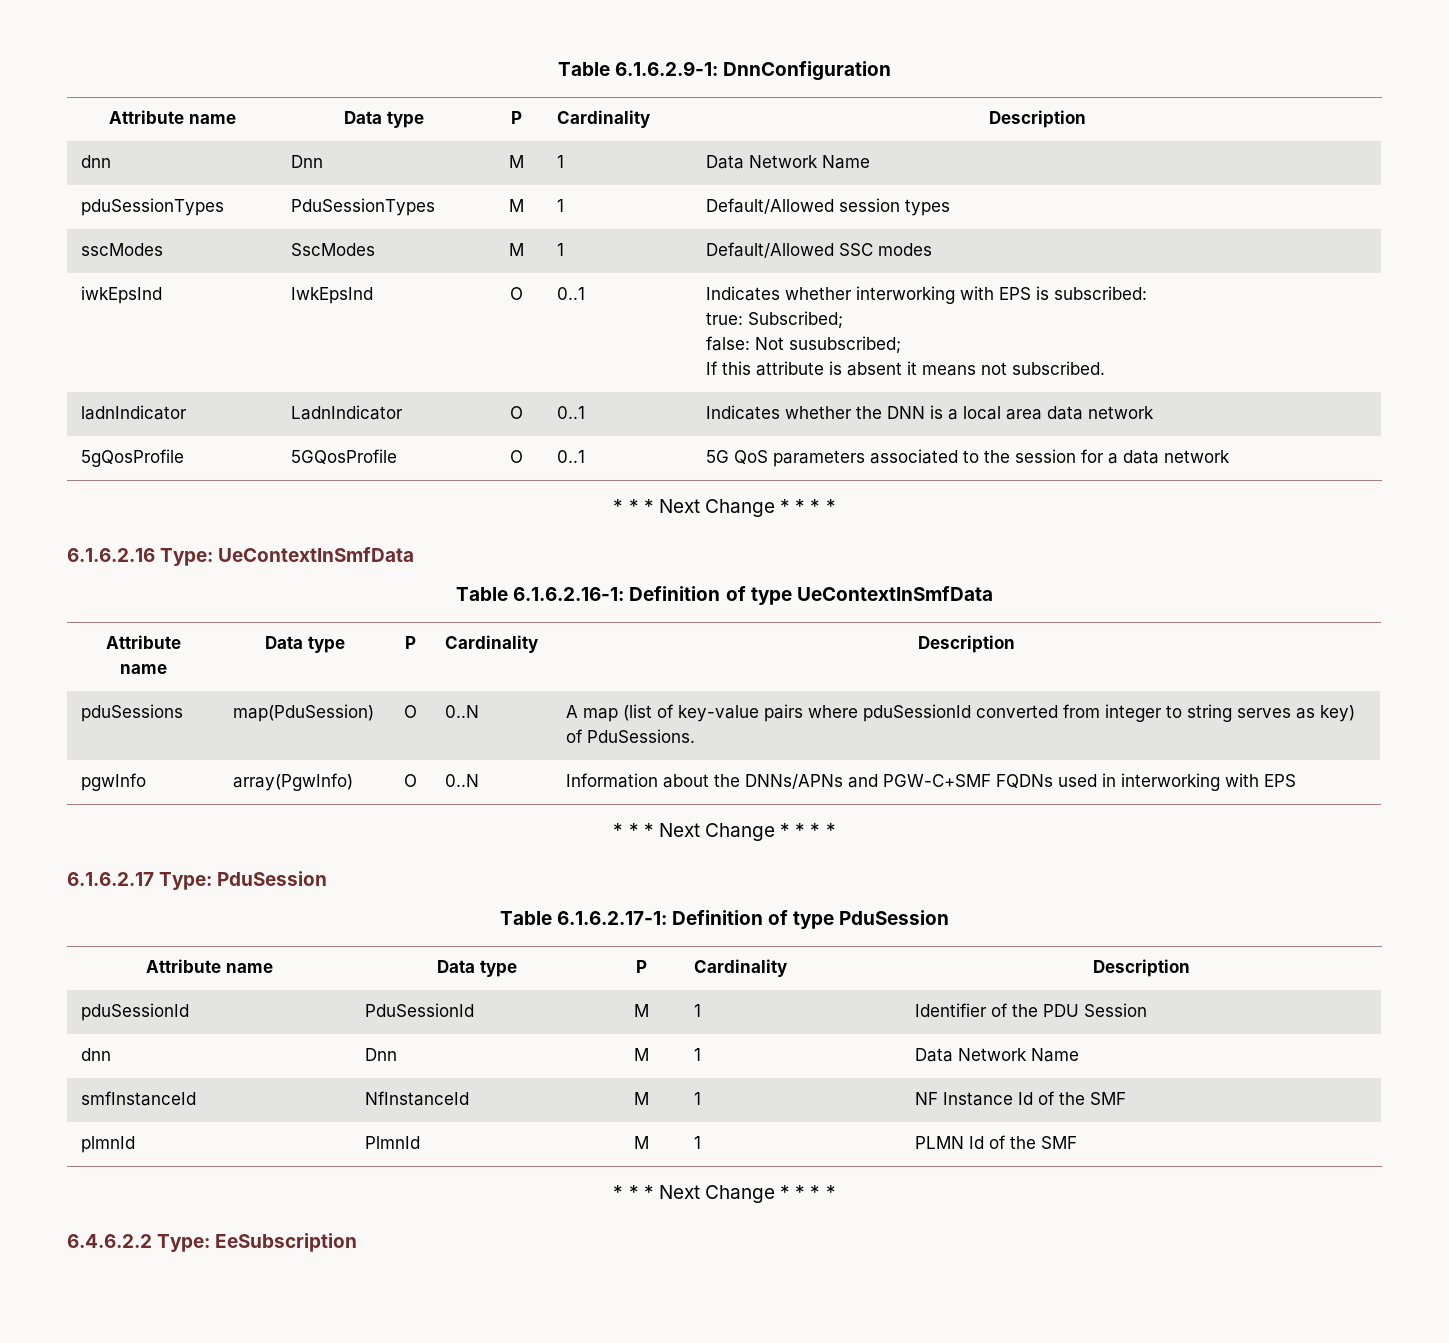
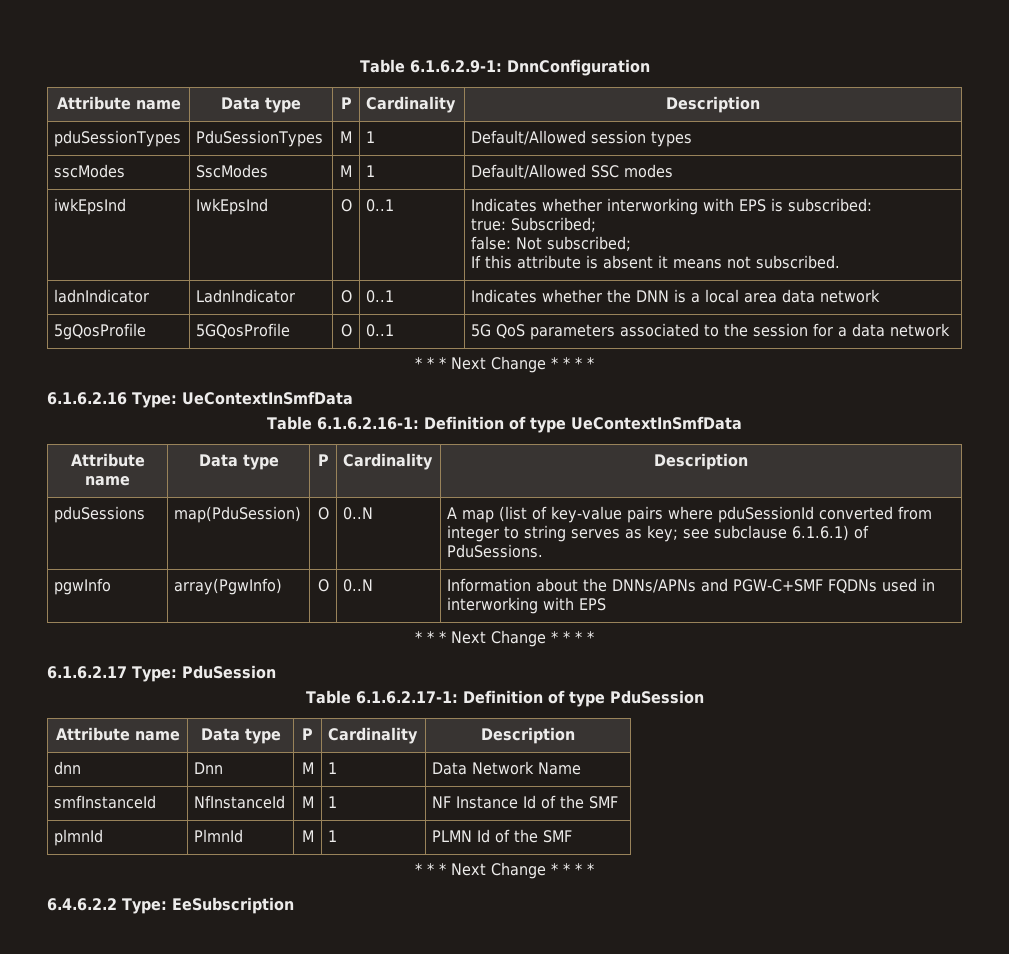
  Table 6.1.6.2.9-1: DnnConfiguration
  Attribute name | Data type | P | Cardinality | Description
- dnn | Dnn | M | 1 | Data Network Name
  iwkEpsInd | IwkEpsInd | O | 0..1 | Indicates whether interworking with EPS is subscribed:
  true: Subscribed;
- false: Not susubscribed;
+ false: Not subscribed;
- pduSessions | map(PduSession) | O | 0..N | A map (list of key-value pairs where pduSessionId converted from integer to string serves as key) of PduSessions.
+ pduSessions | map(PduSession) | O | 0..N | A map (list of key-value pairs where pduSessionId converted from integer to string serves as key; see subclause 6.1.6.1) of PduSessions.
- pduSessionId | PduSessionId | M | 1 | Identifier of the PDU Session

